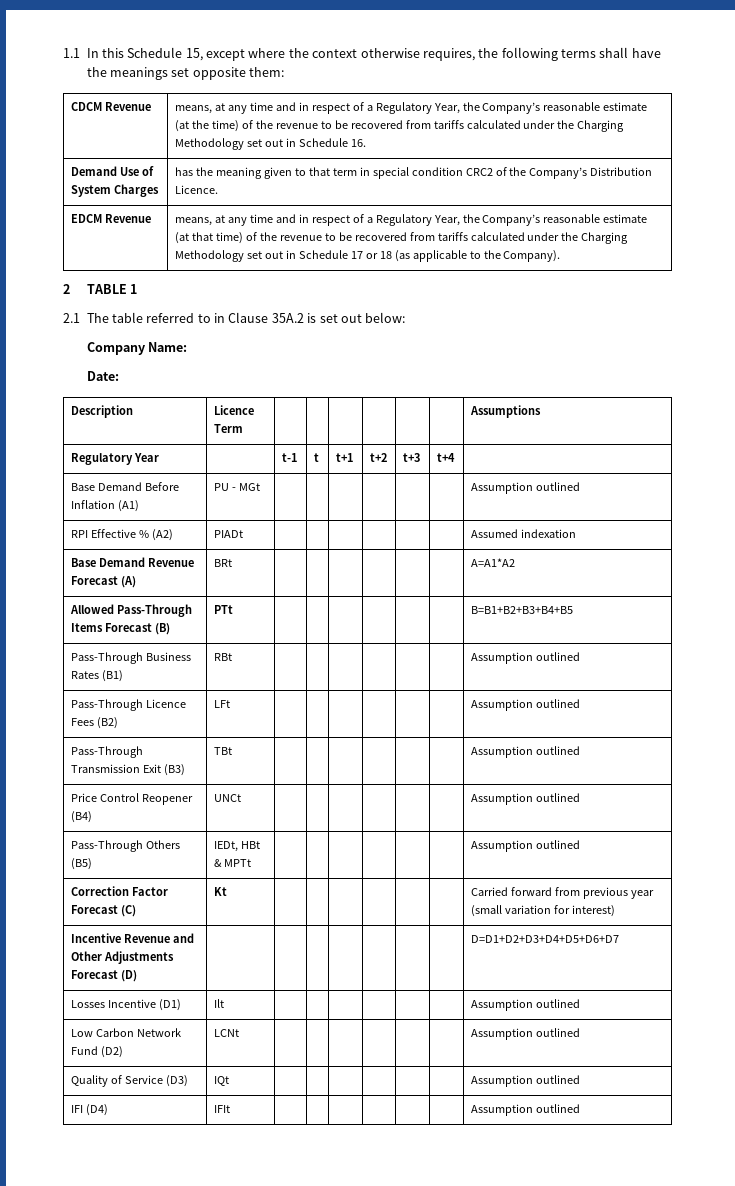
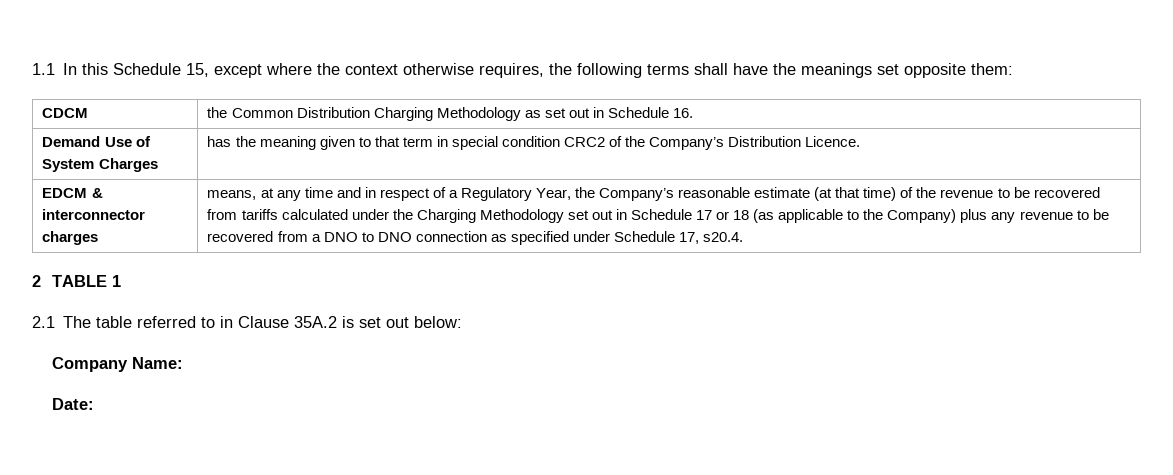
- CDCM Revenue | means, at any time and in respect of a Regulatory Year, the Company’s reasonable estimate (at the time) of the revenue to be recovered from tariffs calculated under the Charging Methodology set out in Schedule 16.
+ CDCM | the Common Distribution Charging Methodology as set out in Schedule 16.
- EDCM Revenue
+ EDCM & interconnector charges
- means, at any time and in respect of a Regulatory Year, the Company’s reasonable estimate (at that time) of the revenue to be recovered from tariffs calculated under the Charging Methodology set out in Schedule 17 or 18 (as applicable to the Company).
+ means, at any time and in respect of a Regulatory Year, the Company’s reasonable estimate (at that time) of the revenue to be recovered from tariffs calculated under the Charging Methodology set out in Schedule 17 or 18 (as applicable to the Company) plus any revenue to be recovered from a DNO to DNO connection as specified under Schedule 17, s20.4.
- Description | Licence Term | | | | | | | Assumptions
- Regulatory Year | | t-1 | t | t+1 | t+2 | t+3 | t+4 |
- Base Demand Before Inflation (A1) | PU - MGt | | | | | | | Assumption outlined
- RPI Effective % (A2) | PIADt | | | | | | | Assumed indexation
- Base Demand Revenue Forecast (A) | BRt | | | | | | | A=A1*A2
- Allowed Pass-Through Items Forecast (B) | PTt | | | | | | | B=B1+B2+B3+B4+B5
- Pass-Through Business Rates (B1) | RBt | | | | | | | Assumption outlined
- Pass-Through Licence Fees (B2) | LFt | | | | | | | Assumption outlined
- Pass-Through Transmission Exit (B3) | TBt | | | | | | | Assumption outlined
- Price Control Reopener (B4) | UNCt | | | | | | | Assumption outlined
- Pass-Through Others (B5) | IEDt, HBt & MPTt | | | | | | | Assumption outlined
- Correction Factor Forecast (C) | Kt | | | | | | | Carried forward from previous year (small variation for interest)
- Incentive Revenue and Other Adjustments Forecast (D) | | | | | | | | D=D1+D2+D3+D4+D5+D6+D7
- Losses Incentive (D1) | Ilt | | | | | | | Assumption outlined
- Low Carbon Network Fund (D2) | LCNt | | | | | | | Assumption outlined
- Quality of Service (D3) | IQt | | | | | | | Assumption outlined
- IFI (D4) | IFIt | | | | | | | Assumption outlined

